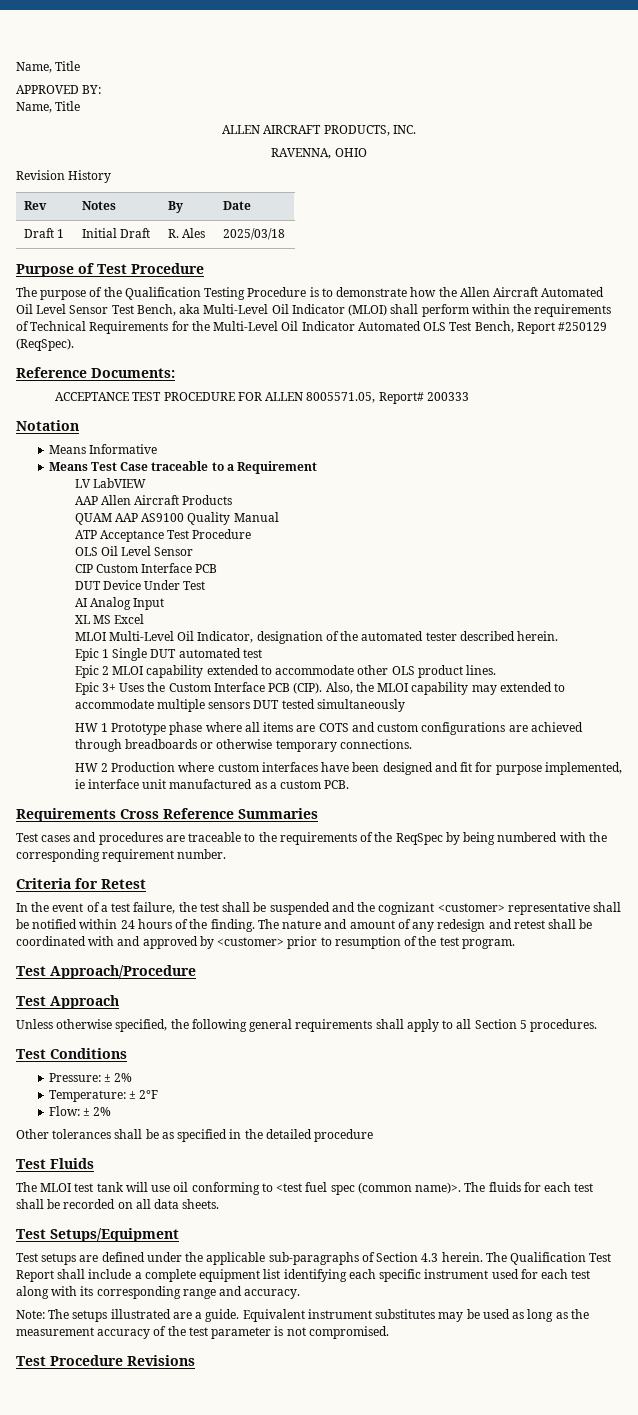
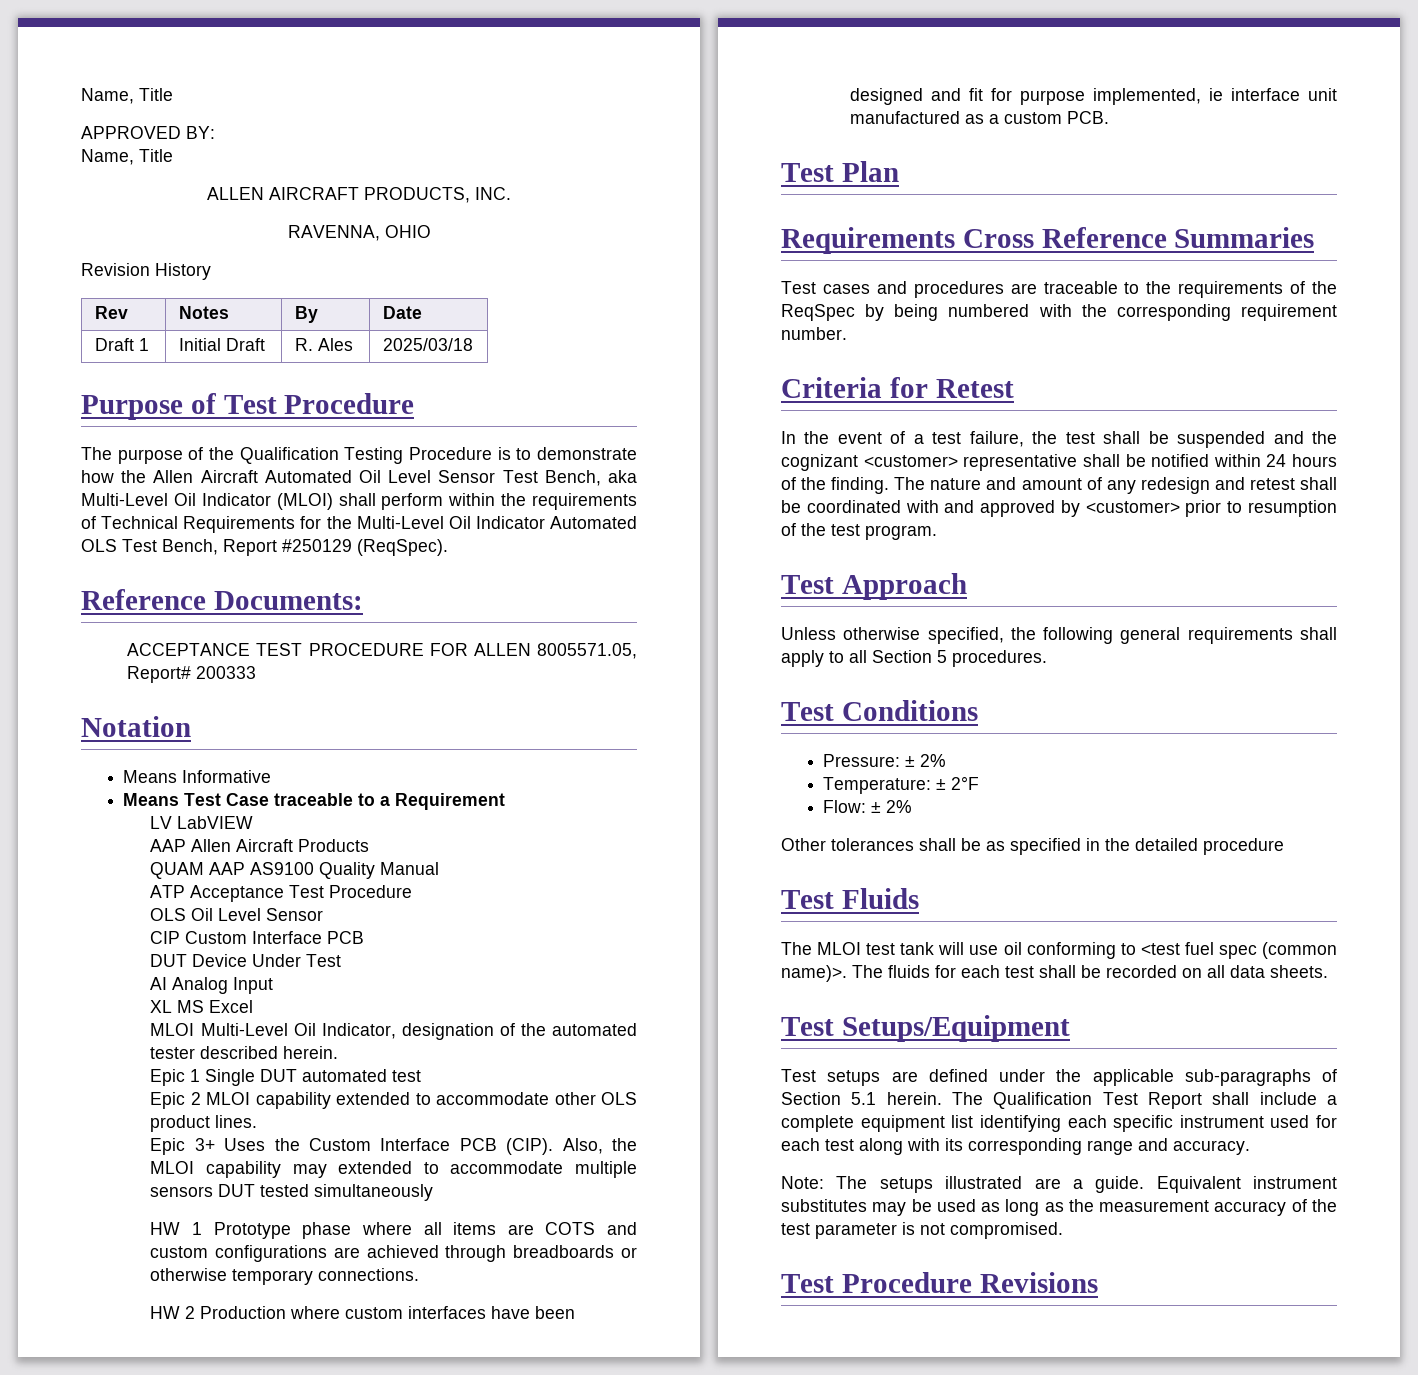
+ Test Plan
- Test Approach/Procedure
- Test setups are defined under the applicable sub-paragraphs of Section 4.3 herein.
+ Test setups are defined under the applicable sub-paragraphs of Section 5.1 herein.

